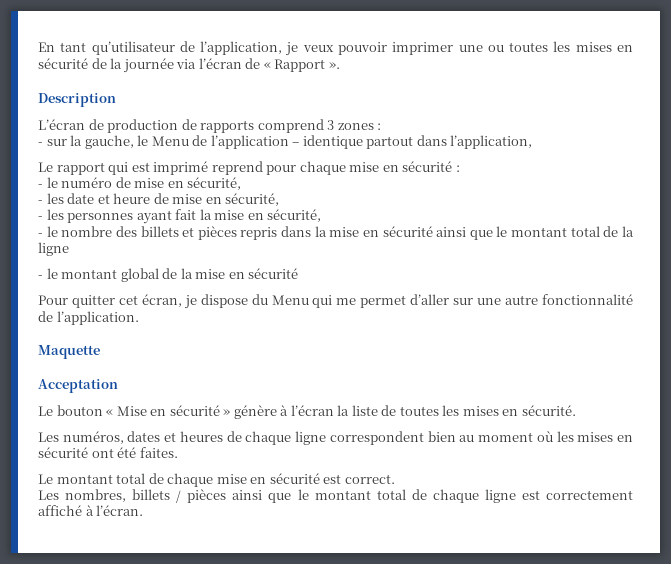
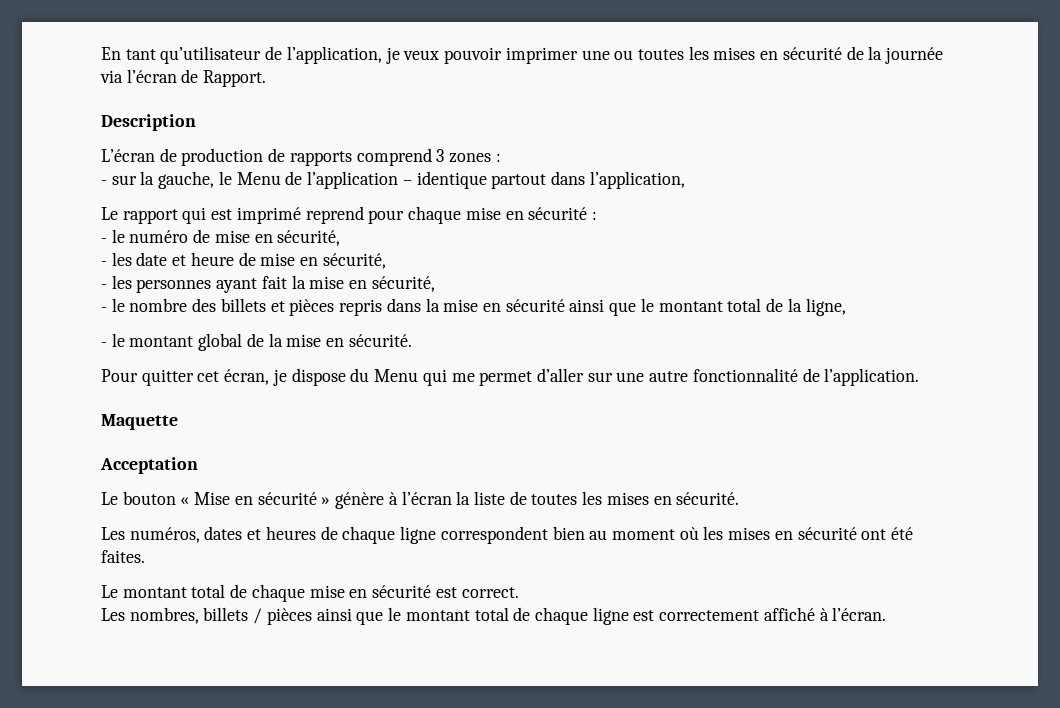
- En tant qu’utilisateur de l’application, je veux pouvoir imprimer une ou toutes les mises en sécurité de la journée via l’écran de « Rapport ».
+ En tant qu’utilisateur de l’application, je veux pouvoir imprimer une ou toutes les mises en sécurité de la journée via l’écran de Rapport.
- - le nombre des billets et pièces repris dans la mise en sécurité ainsi que le montant total de la ligne
+ - le nombre des billets et pièces repris dans la mise en sécurité ainsi que le montant total de la ligne,
- - le montant global de la mise en sécurité
+ - le montant global de la mise en sécurité.

